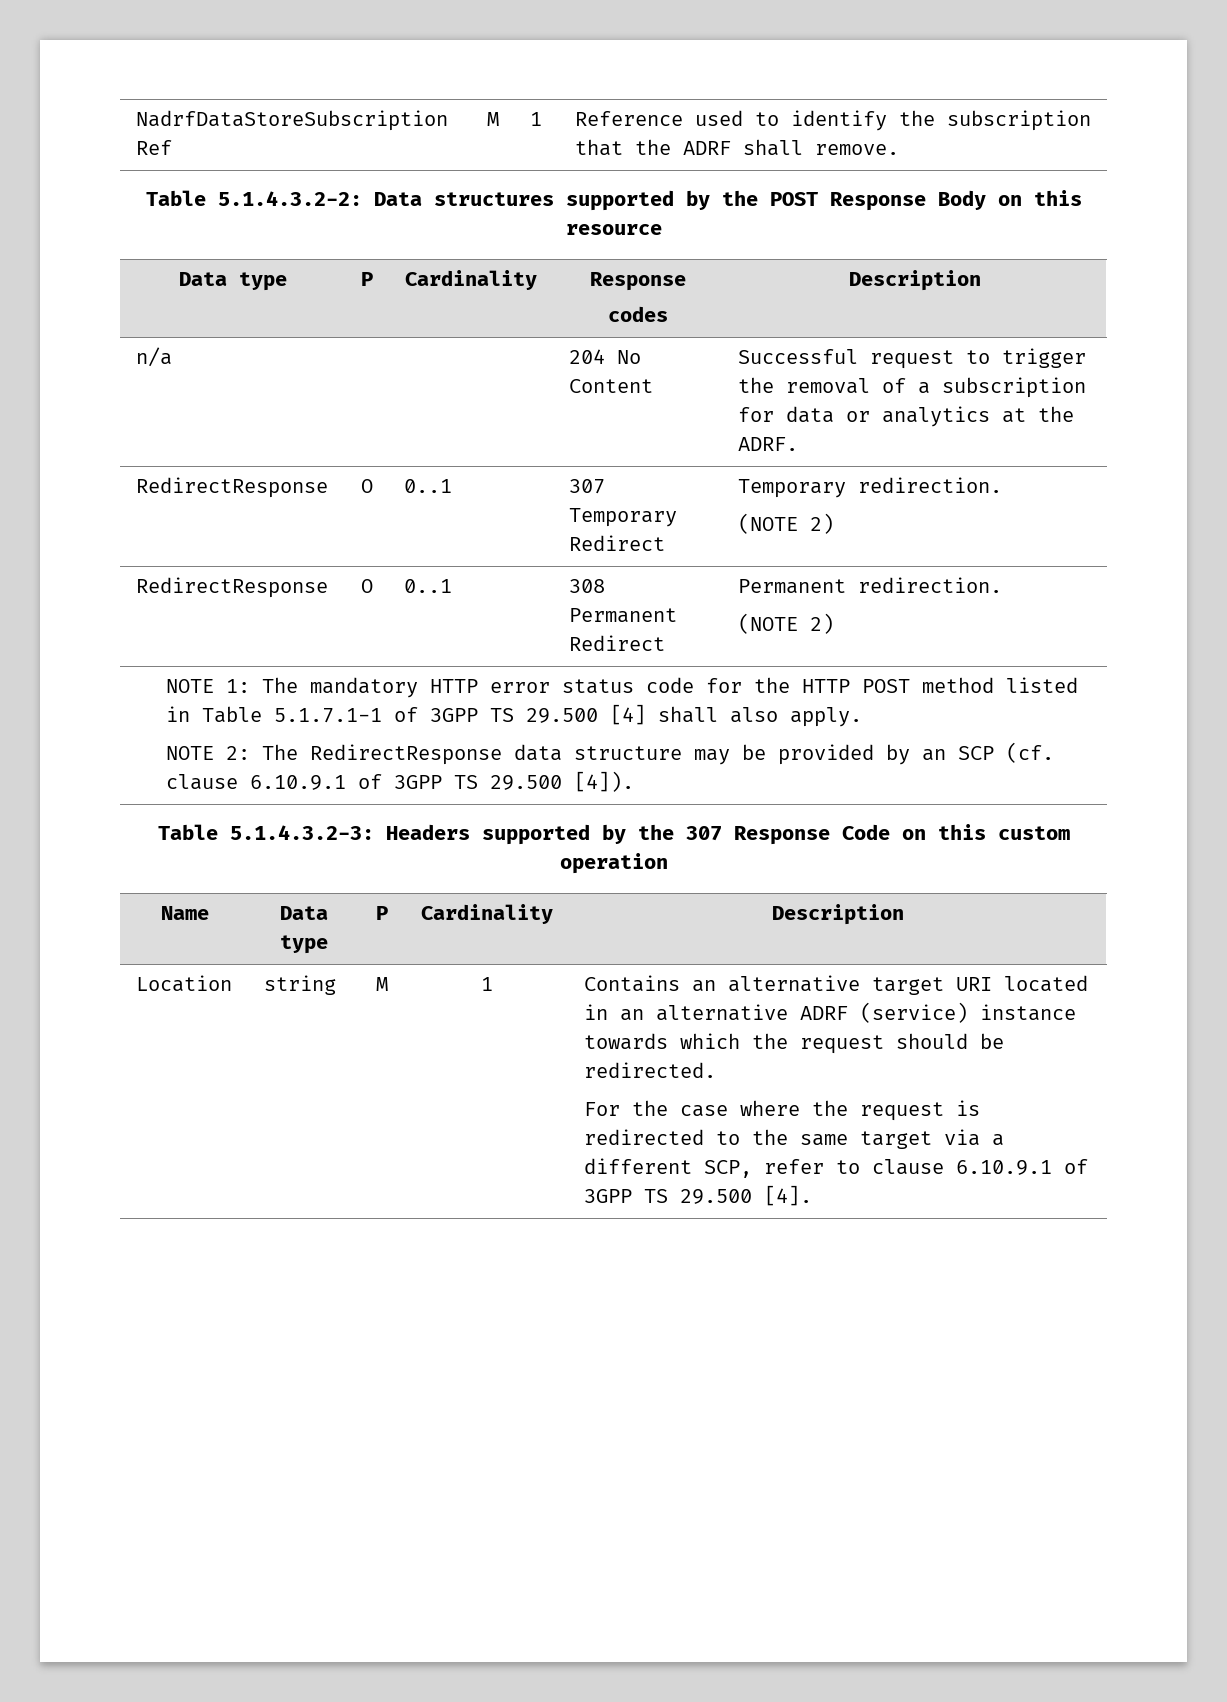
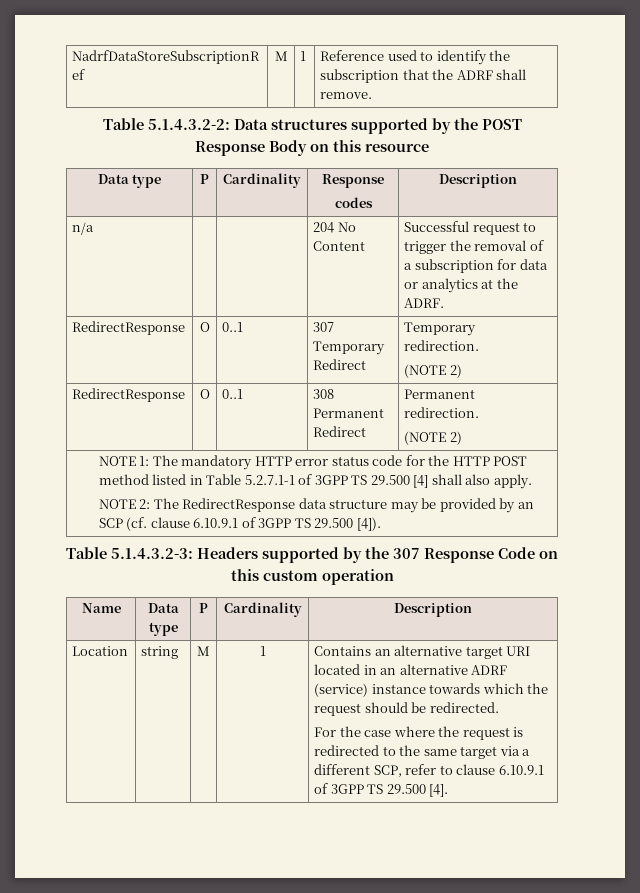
- NOTE 1: The mandatory HTTP error status code for the HTTP POST method listed in Table 5.1.7.1-1 of 3GPP TS 29.500 [4] shall also apply.
+ NOTE 1: The mandatory HTTP error status code for the HTTP POST method listed in Table 5.2.7.1-1 of 3GPP TS 29.500 [4] shall also apply.

